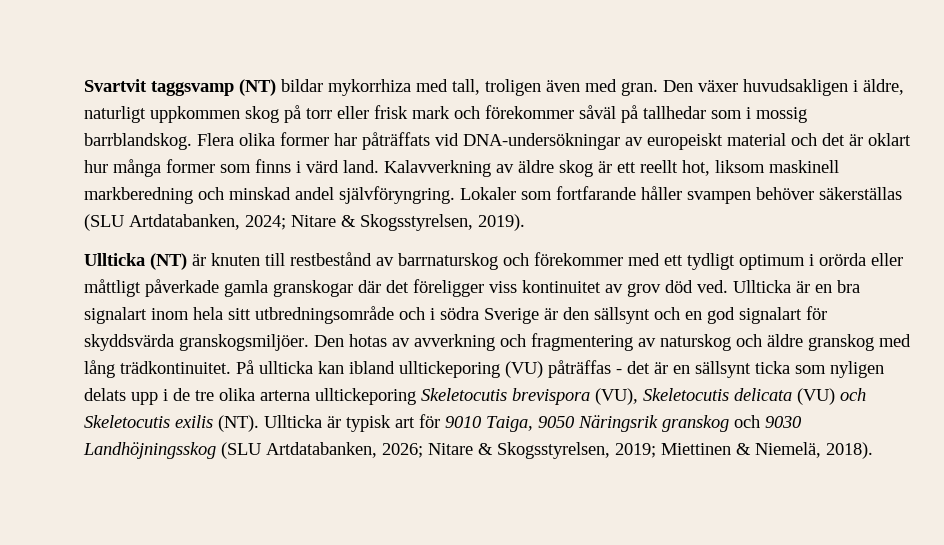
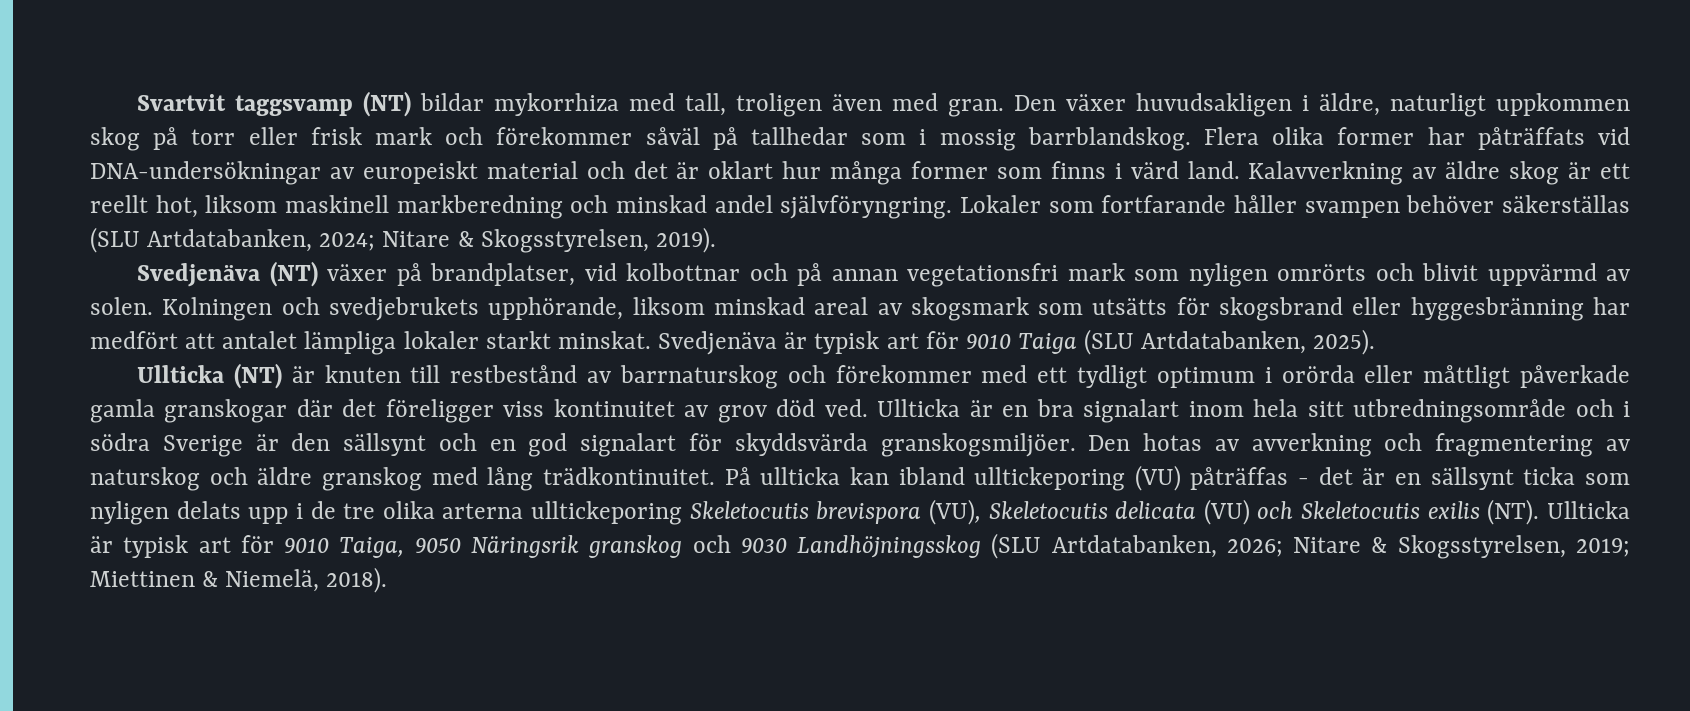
+ Svedjenäva (NT) växer på brandplatser, vid kolbottnar och på annan vegetationsfri mark som nyligen omrörts och blivit uppvärmd av solen. Kolningen och svedjebrukets upphörande, liksom minskad areal av skogsmark som utsätts för skogsbrand eller hyggesbränning har medfört att antalet lämpliga lokaler starkt minskat. Svedjenäva är typisk art för 9010 Taiga (SLU Artdatabanken, 2025).

